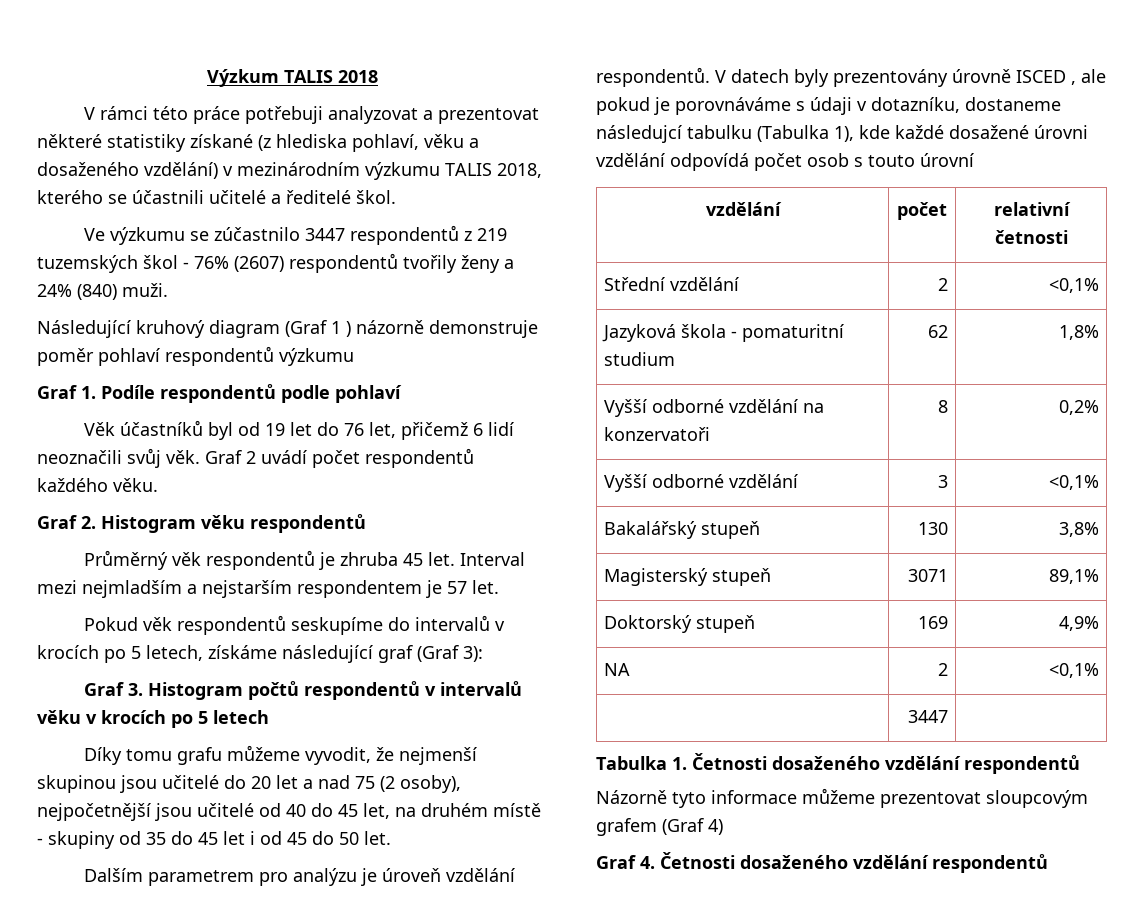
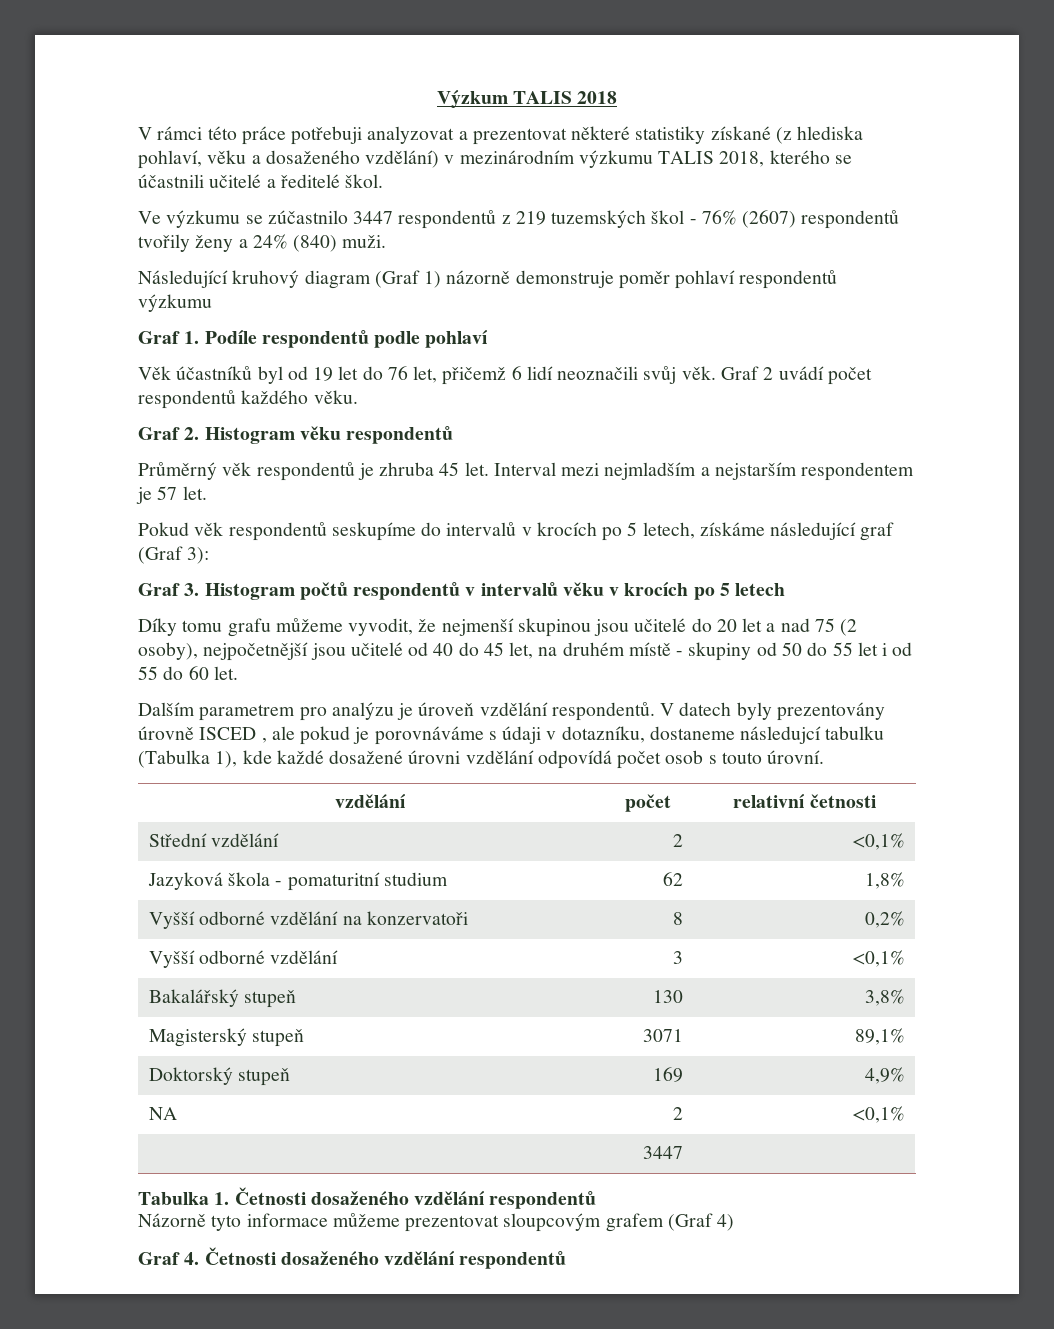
- Následující kruhový diagram (Graf 1 ) názorně demonstruje poměr pohlaví respondentů výzkumu
+ Následující kruhový diagram (Graf 1) názorně demonstruje poměr pohlaví respondentů výzkumu
- Díky tomu grafu můžeme vyvodit, že nejmenší skupinou jsou učitelé do 20 let a nad 75 (2 osoby), nejpočetnější jsou učitelé od 40 do 45 let, na druhém místě - skupiny od 35 do 45 let i od 45 do 50 let.
+ Díky tomu grafu můžeme vyvodit, že nejmenší skupinou jsou učitelé do 20 let a nad 75 (2 osoby), nejpočetnější jsou učitelé od 40 do 45 let, na druhém místě - skupiny od 50 do 55 let i od 55 do 60 let.
- V datech byly prezentovány úrovně ISCED , ale pokud je porovnáváme s údaji v dotazníku, dostaneme následujcí tabulku (Tabulka 1), kdе každé dosažené úrovni vzdělání odpovídá počet osob s touto úrovní
+ V datech byly prezentovány úrovně ISCED , ale pokud je porovnáváme s údaji v dotazníku, dostaneme následujcí tabulku (Tabulka 1), kdе každé dosažené úrovni vzdělání odpovídá počet osob s touto úrovní.

